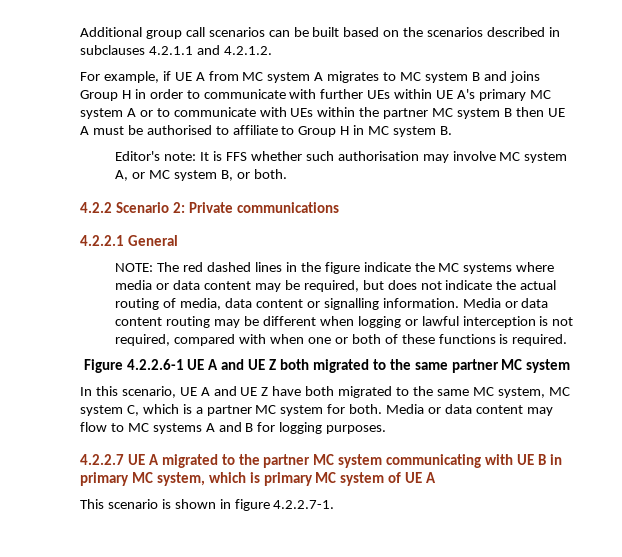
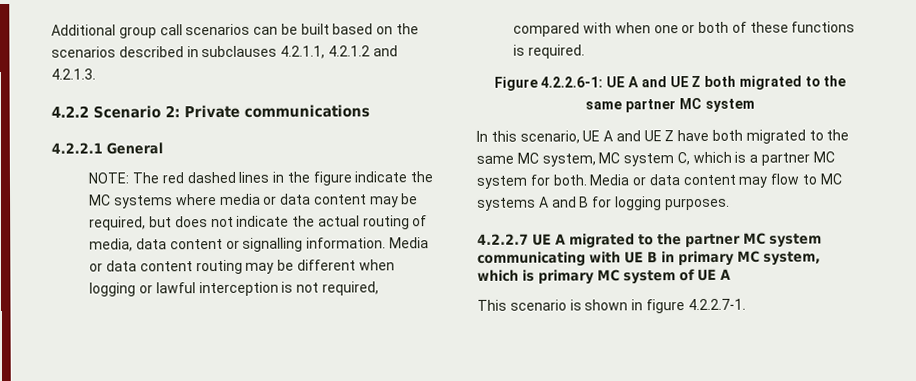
- Additional group call scenarios can be built based on the scenarios described in subclauses 4.2.1.1 and 4.2.1.2.
- For example, if UE A from MC system A migrates to MC system B and joins Group H in order to communicate with further UEs within UE A's primary MC system A or to communicate with UEs within the partner MC system B then UE A must be authorised to affiliate to Group H in MC system B.
- Editor's note: It is FFS whether such authorisation may involve MC system A, or MC system B, or both.
+ Additional group call scenarios can be built based on the scenarios described in subclauses 4.2.1.1, 4.2.1.2 and 4.2.1.3.
- Figure 4.2.2.6-1 UE A and UE Z both migrated to the same partner MC system
+ Figure 4.2.2.6-1: UE A and UE Z both migrated to the same partner MC system

